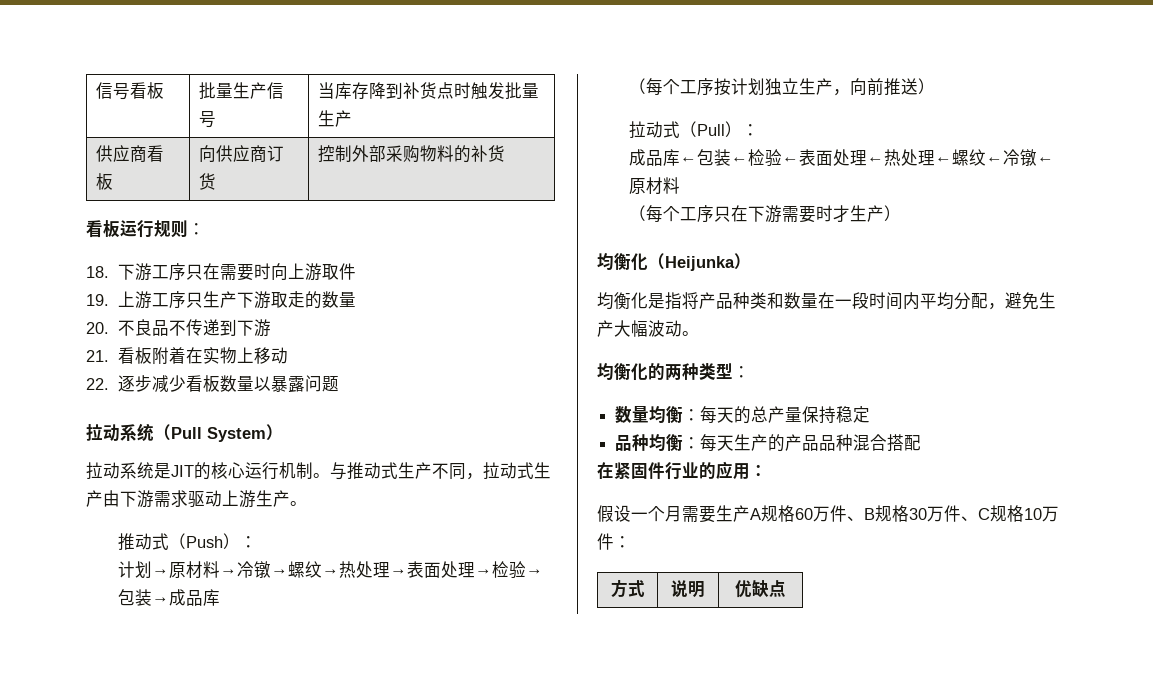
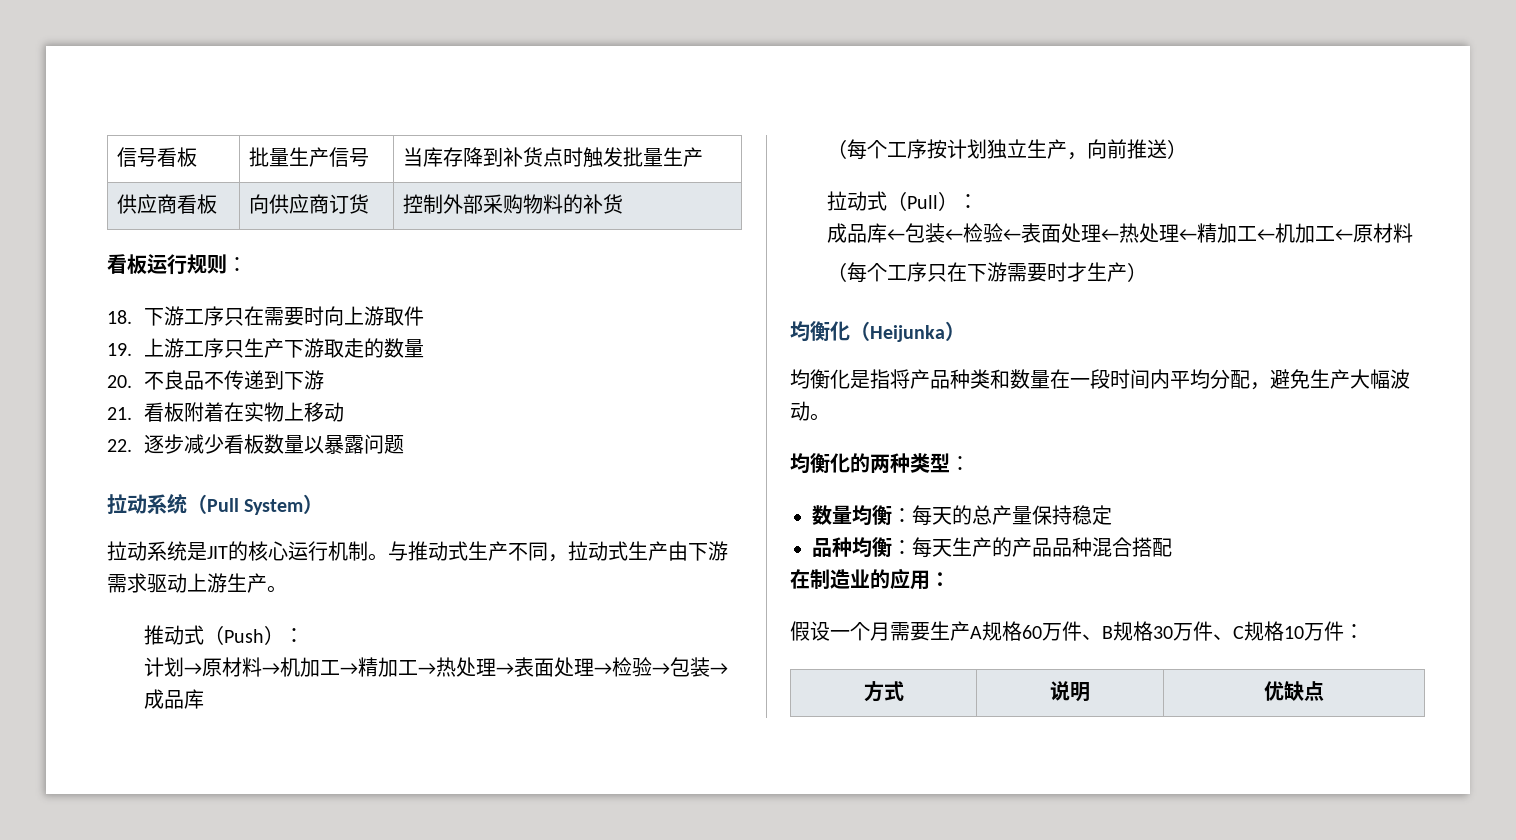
- 计划→原材料→冷镦→螺纹→热处理→表面处理→检验→包装→成品库
+ 计划→原材料→机加工→精加工→热处理→表面处理→检验→包装→成品库
- 成品库←包装←检验←表面处理←热处理←螺纹←冷镦←原材料
+ 成品库←包装←检验←表面处理←热处理←精加工←机加工←原材料
- 在紧固件行业的应用：
+ 在制造业的应用：

